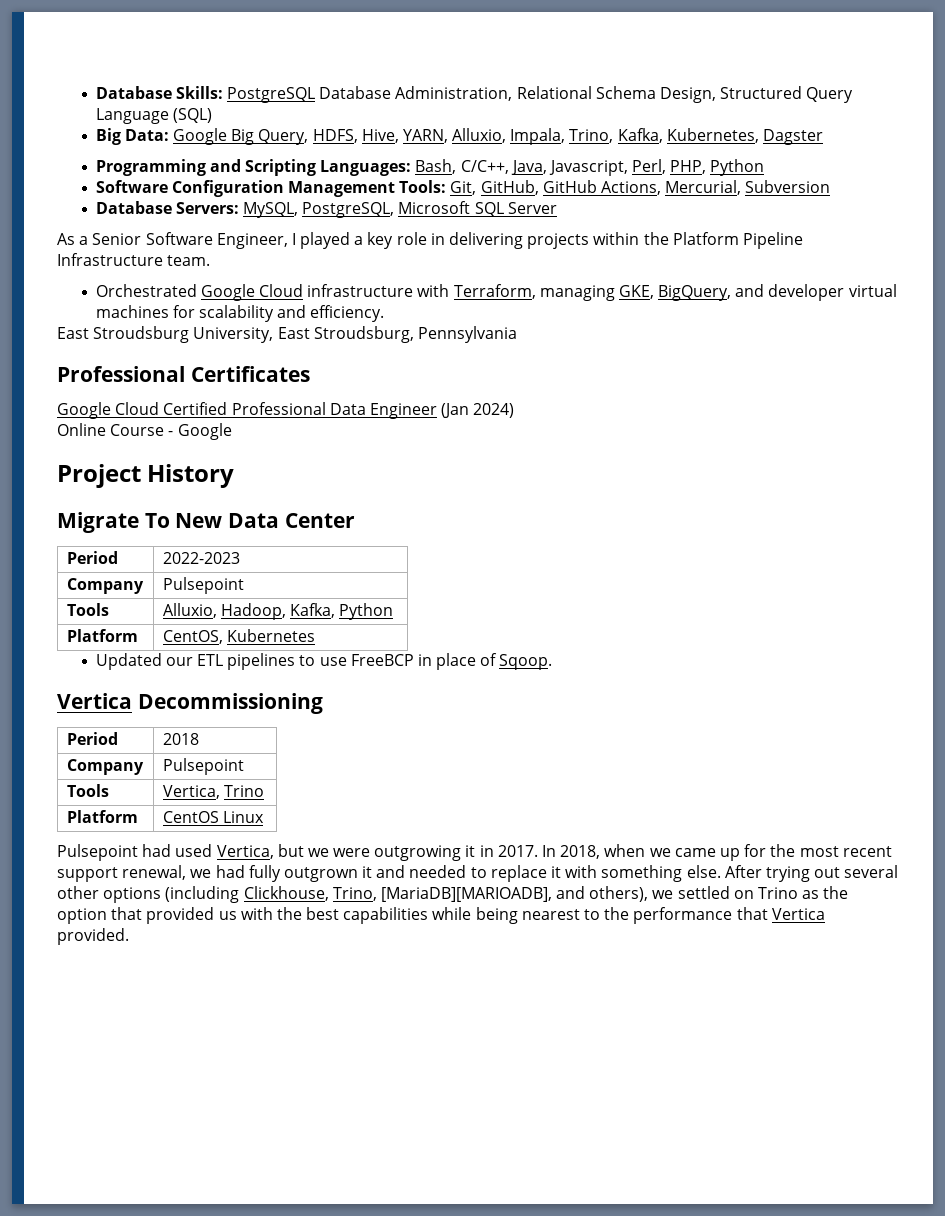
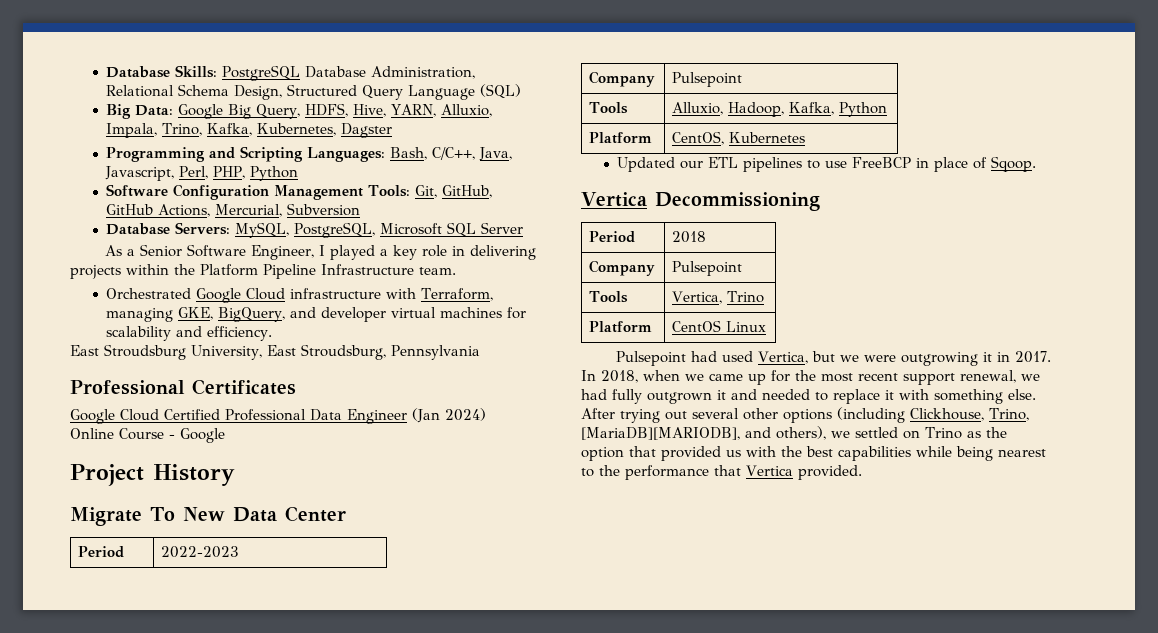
- After trying out several other options (including Clickhouse, Trino, [MariaDB][MARIOADB], and others), we settled on Trino as the option that provided us with the best capabilities while being nearest to the performance that Vertica provided.
+ After trying out several other options (including Clickhouse, Trino, [MariaDB][MARIODB], and others), we settled on Trino as the option that provided us with the best capabilities while being nearest to the performance that Vertica provided.

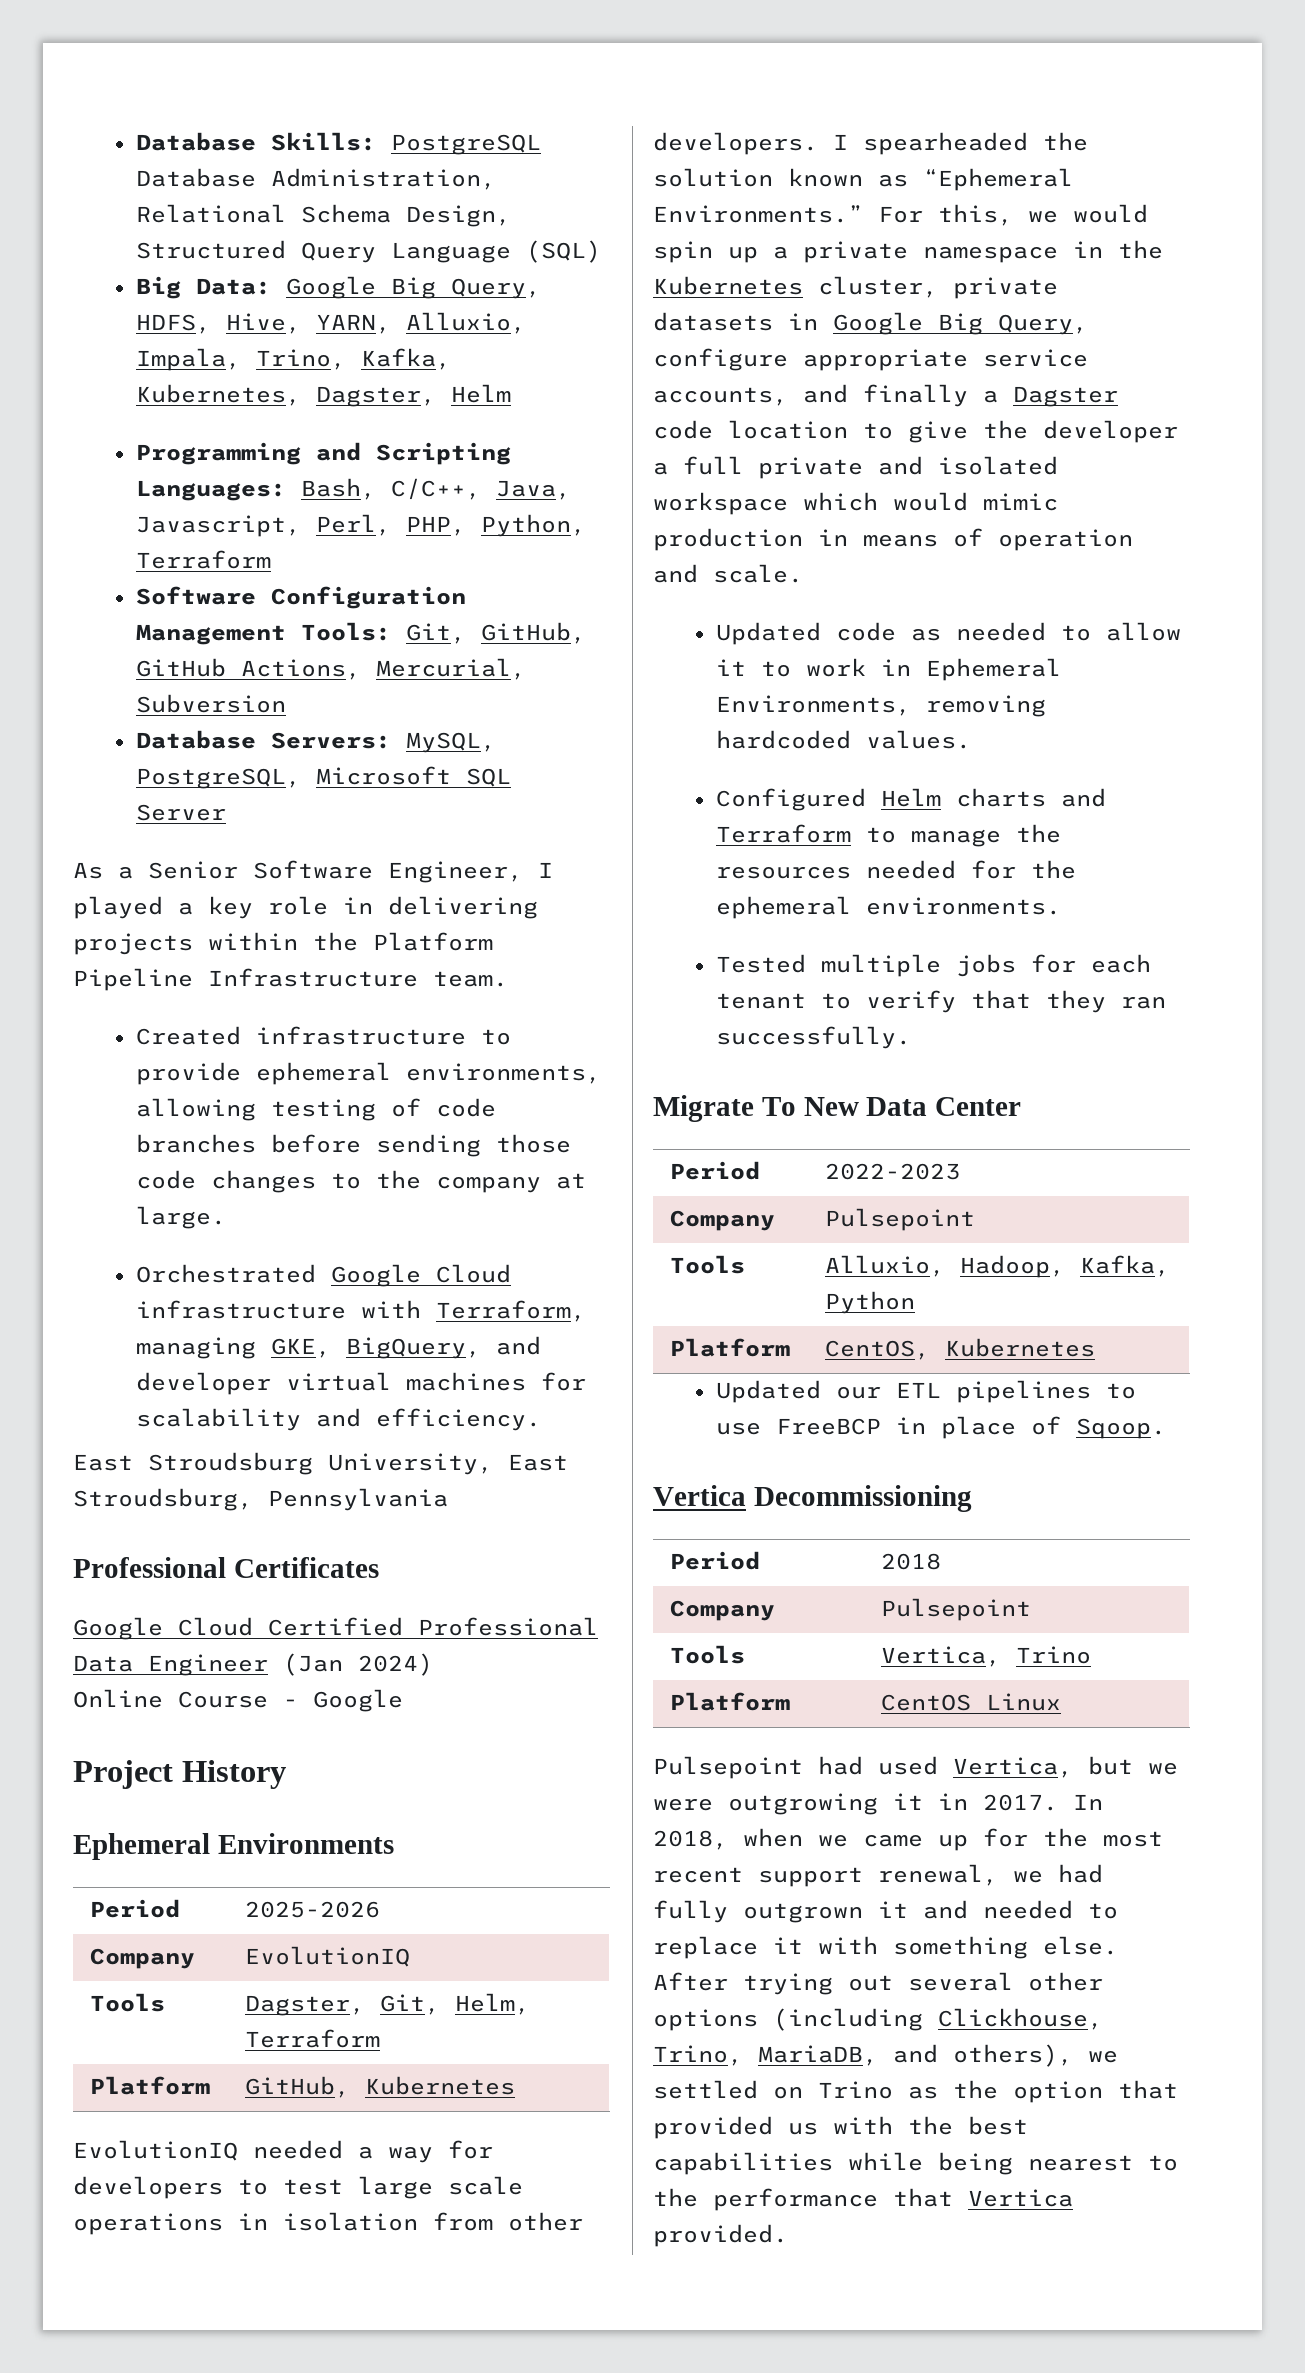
- Big Data: Google Big Query, HDFS, Hive, YARN, Alluxio, Impala, Trino, Kafka, Kubernetes, Dagster
+ Big Data: Google Big Query, HDFS, Hive, YARN, Alluxio, Impala, Trino, Kafka, Kubernetes, Dagster, Helm
- Programming and Scripting Languages: Bash, C/C++, Java, Javascript, Perl, PHP, Python
+ Programming and Scripting Languages: Bash, C/C++, Java, Javascript, Perl, PHP, Python, Terraform
+ Created infrastructure to provide ephemeral environments, allowing testing of code branches before sending those code changes to the company at large.
+ Ephemeral Environments
+ Period | 2025-2026
+ Company | EvolutionIQ
+ Tools | Dagster, Git, Helm, Terraform
+ Platform | GitHub, Kubernetes
+ EvolutionIQ needed a way for developers to test large scale operations in isolation from other developers. I spearheaded the solution known as “Ephemeral Environments.” For this, we would spin up a private namespace in the Kubernetes cluster, private datasets in Google Big Query, configure appropriate service accounts, and finally a Dagster code location to give the developer a full private and isolated workspace which would mimic production in means of operation and scale.
+ Updated code as needed to allow it to work in Ephemeral Environments, removing hardcoded values.
+ Configured Helm charts and Terraform to manage the resources needed for the ephemeral environments.
+ Tested multiple jobs for each tenant to verify that they ran successfully.
- After trying out several other options (including Clickhouse, Trino, [MariaDB][MARIODB], and others), we settled on Trino as the option that provided us with the best capabilities while being nearest to the performance that Vertica provided.
+ After trying out several other options (including Clickhouse, Trino, MariaDB, and others), we settled on Trino as the option that provided us with the best capabilities while being nearest to the performance that Vertica provided.

